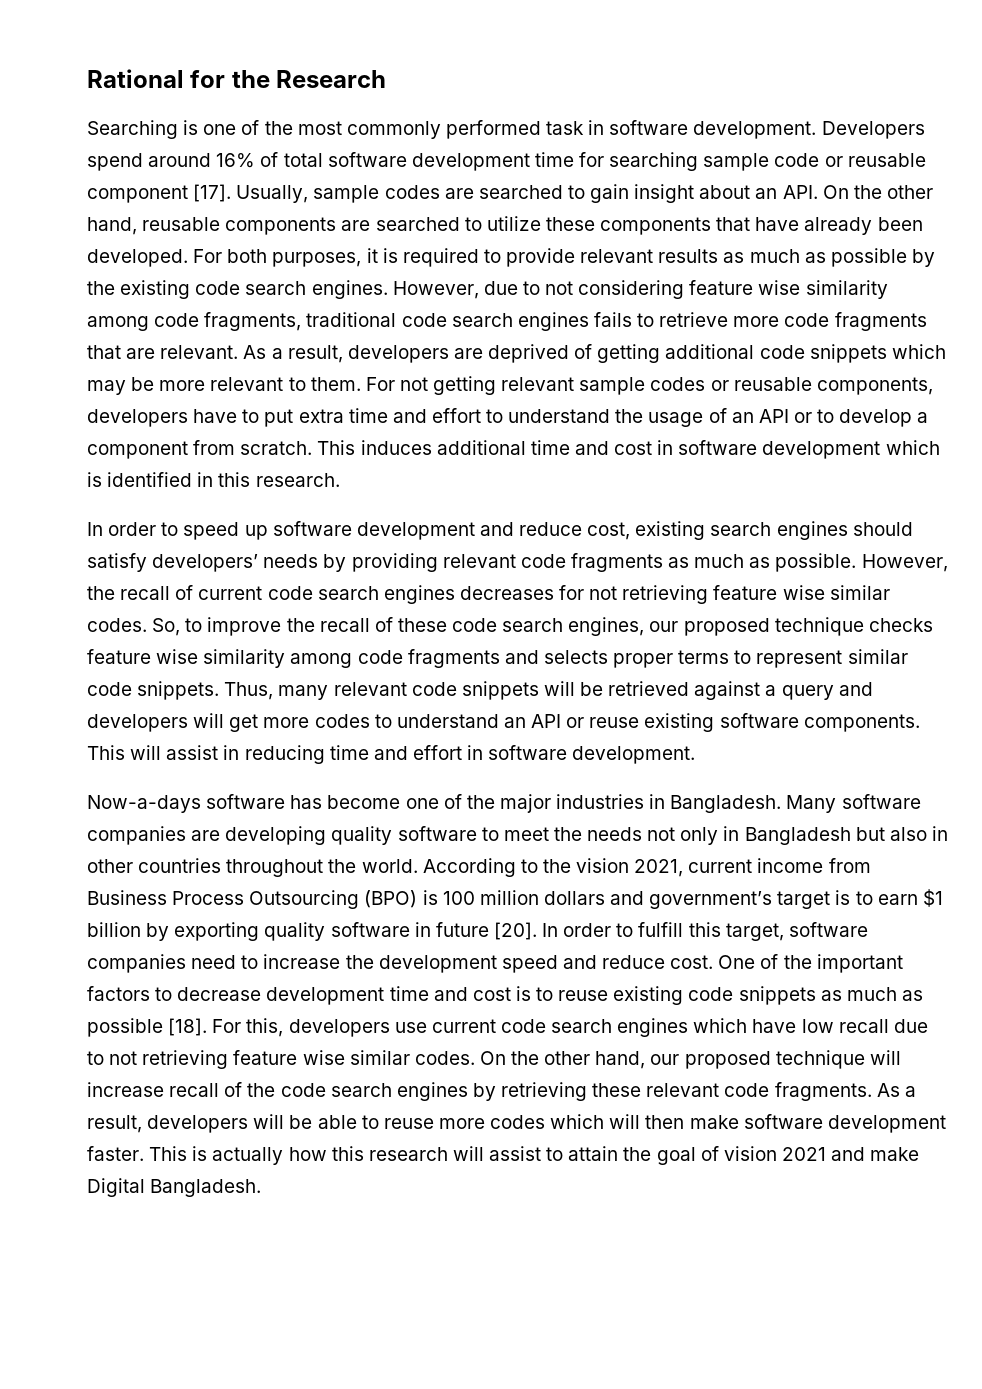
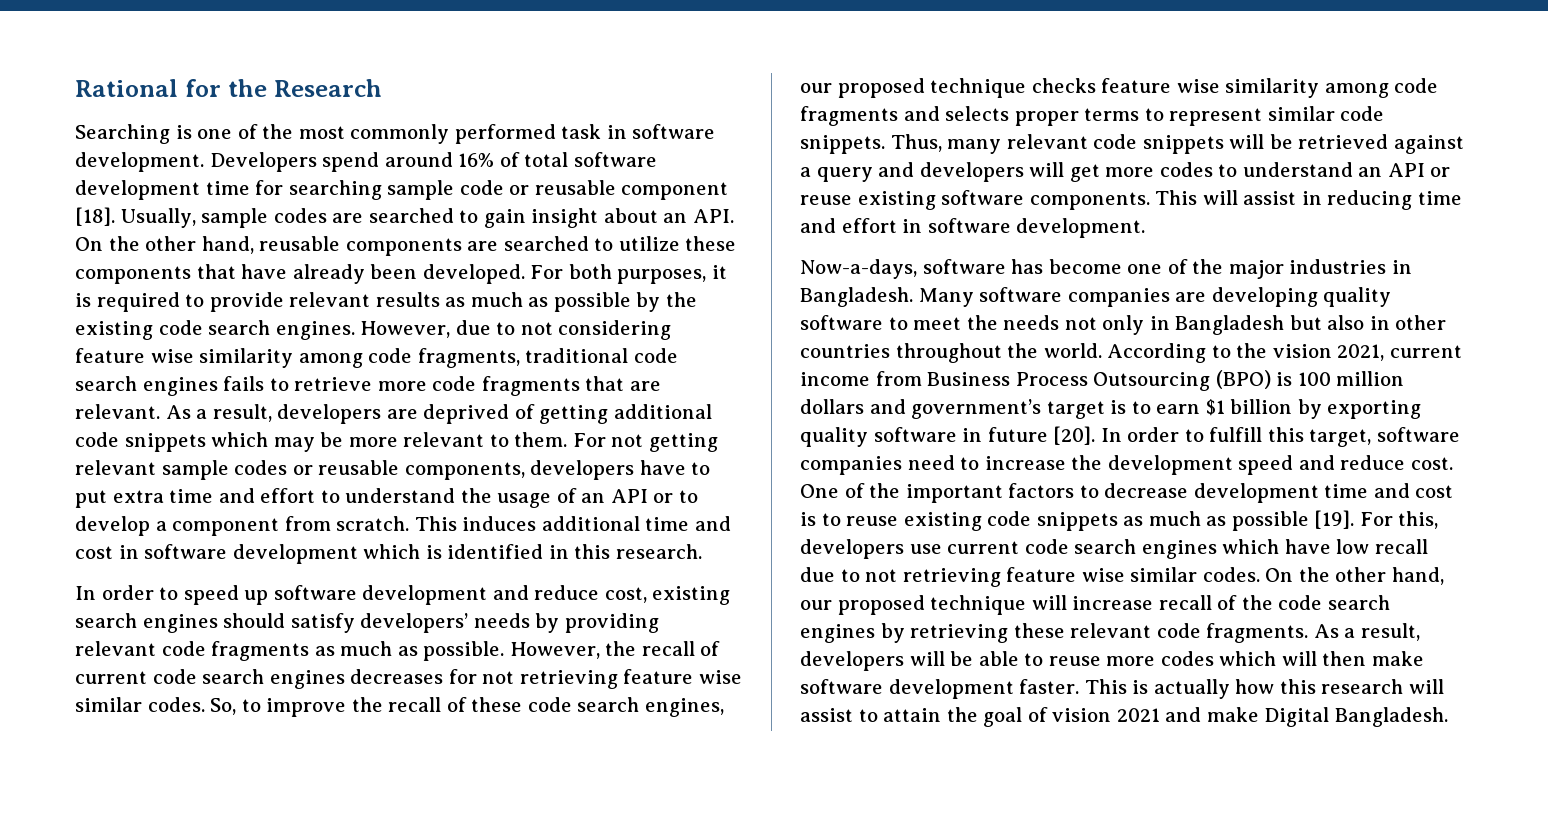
- Developers spend around 16% of total software development time for searching sample code or reusable component [17].
+ Developers spend around 16% of total software development time for searching sample code or reusable component [18].
- Now-a-days software has become one of the major industries in Bangladesh.
+ Now-a-days, software has become one of the major industries in Bangladesh.
- One of the important factors to decrease development time and cost is to reuse existing code snippets as much as possible [18].
+ One of the important factors to decrease development time and cost is to reuse existing code snippets as much as possible [19].

